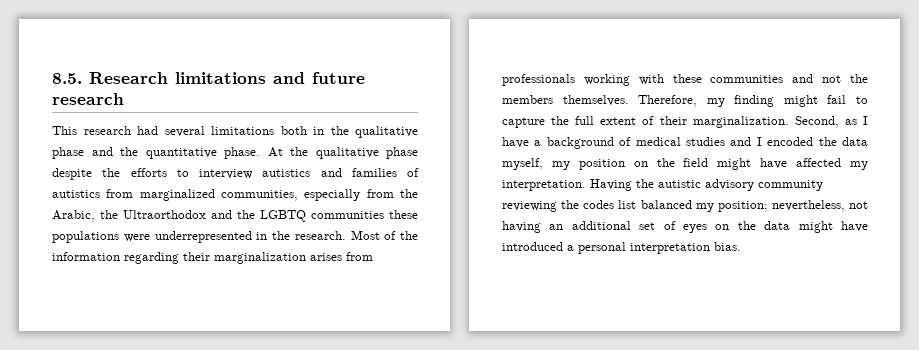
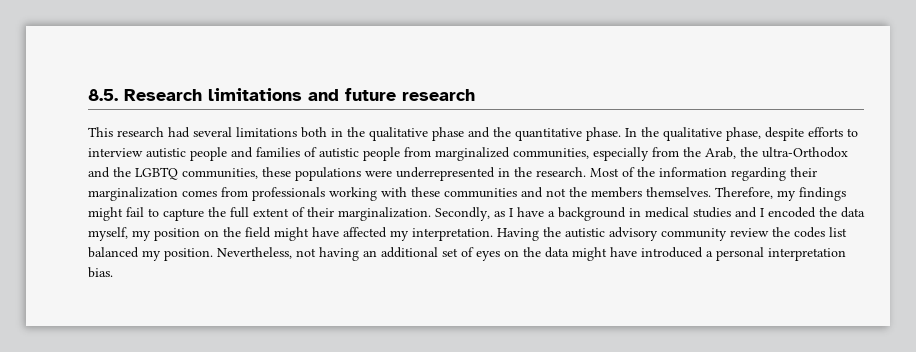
- At the qualitative phase despite the efforts to interview autistics and families of autistics from marginalized communities, especially from the Arabic, the Ultraorthodox and the LGBTQ communities these populations were underrepresented in the research.
+ In the qualitative phase, despite efforts to interview autistic people and families of autistic people from marginalized communities, especially from the Arab, the ultra-Orthodox and the LGBTQ communities, these populations were underrepresented in the research.
- Most of the information regarding their marginalization arises from professionals working with these communities and not the members themselves.
+ Most of the information regarding their marginalization comes from professionals working with these communities and not the members themselves.
- Therefore, my finding might fail to capture the full extent of their marginalization.
+ Therefore, my findings might fail to capture the full extent of their marginalization.
- Second, as I have a background of medical studies and I encoded the data myself, my position on the field might have affected my interpretation.
+ Secondly, as I have a background in medical studies and I encoded the data myself, my position on the field might have affected my interpretation.
- Having the autistic advisory community reviewing the codes list balanced my position; nevertheless, not having an additional set of eyes on the data might have introduced a personal interpretation bias.
+ Having the autistic advisory community review the codes list balanced my position. Nevertheless, not having an additional set of eyes on the data might have introduced a personal interpretation bias.

